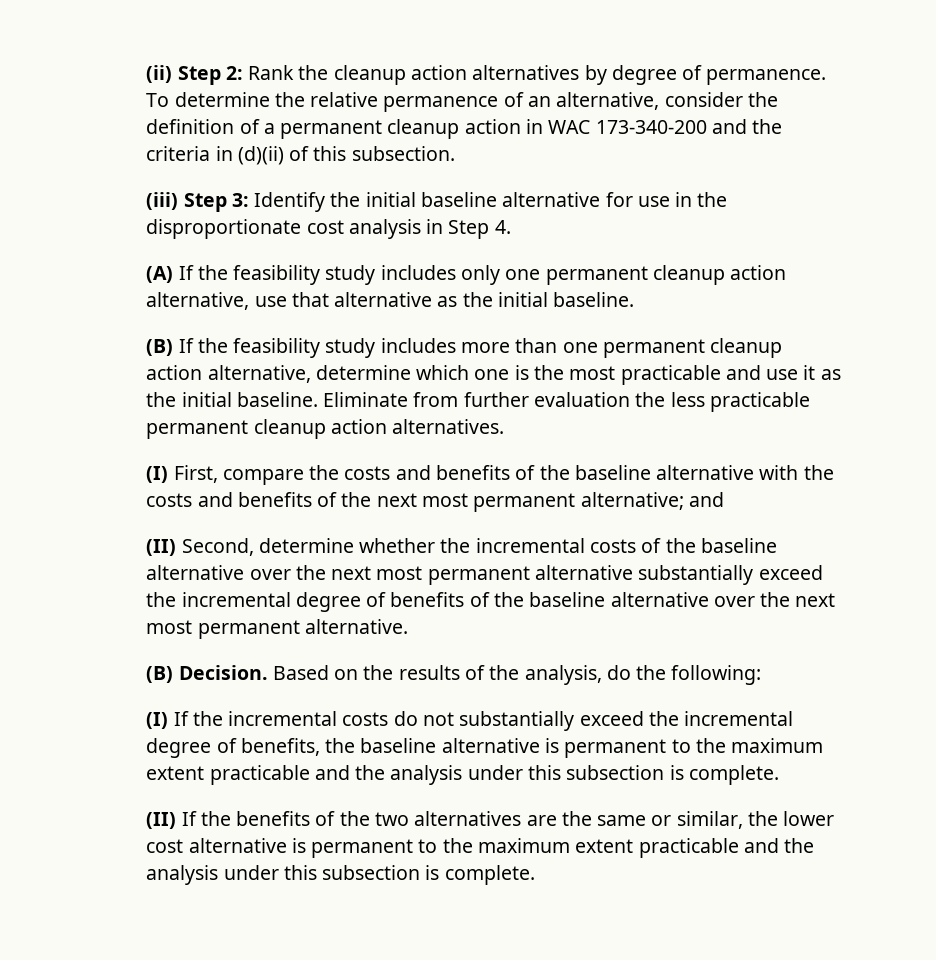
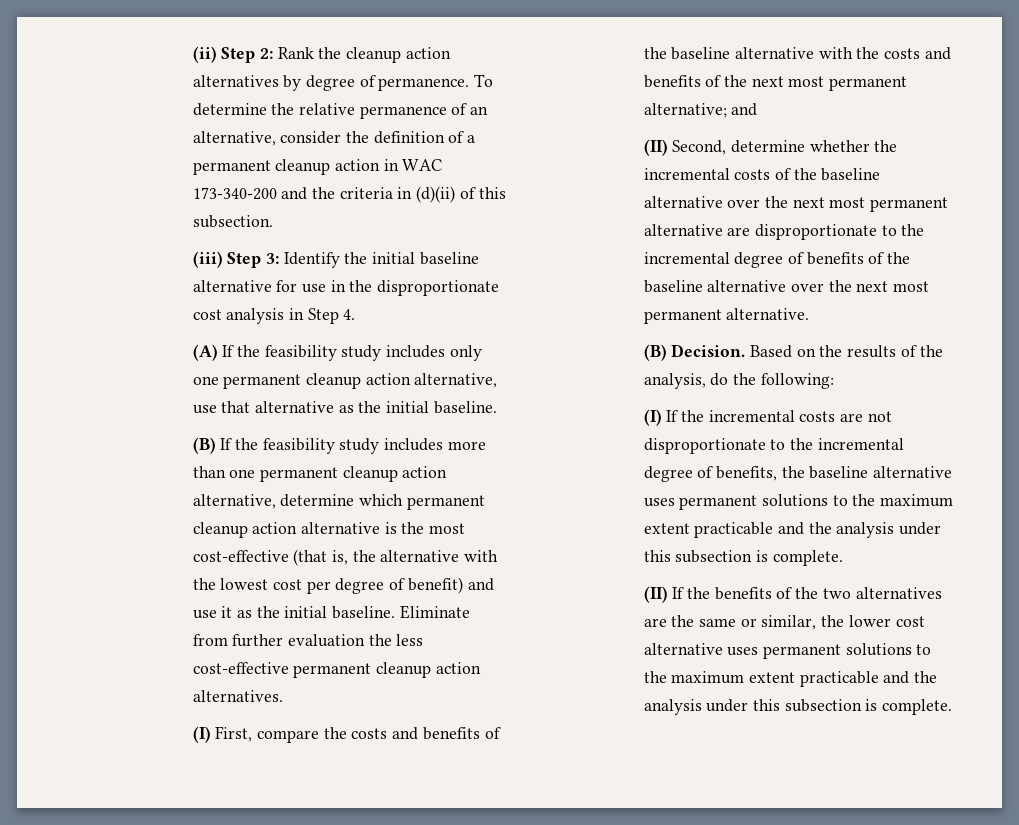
- (B) If the feasibility study includes more than one permanent cleanup action alternative, determine which one is the most practicable and use it as the initial baseline.
+ (B) If the feasibility study includes more than one permanent cleanup action alternative, determine which permanent cleanup action alternative is the most cost-effective (that is, the alternative with the lowest cost per degree of benefit) and use it as the initial baseline.
- Eliminate from further evaluation the less practicable permanent cleanup action alternatives.
+ Eliminate from further evaluation the less cost-effective permanent cleanup action alternatives.
- (II) Second, determine whether the incremental costs of the baseline alternative over the next most permanent alternative substantially exceed the incremental degree of benefits of the baseline alternative over the next most permanent alternative.
+ (II) Second, determine whether the incremental costs of the baseline alternative over the next most permanent alternative are disproportionate to the incremental degree of benefits of the baseline alternative over the next most permanent alternative.
- (I) If the incremental costs do not substantially exceed the incremental degree of benefits, the baseline alternative is permanent to the maximum extent practicable and the analysis under this subsection is complete.
+ (I) If the incremental costs are not disproportionate to the incremental degree of benefits, the baseline alternative uses permanent solutions to the maximum extent practicable and the analysis under this subsection is complete.
- (II) If the benefits of the two alternatives are the same or similar, the lower cost alternative is permanent to the maximum extent practicable and the analysis under this subsection is complete.
+ (II) If the benefits of the two alternatives are the same or similar, the lower cost alternative uses permanent solutions to the maximum extent practicable and the analysis under this subsection is complete.

